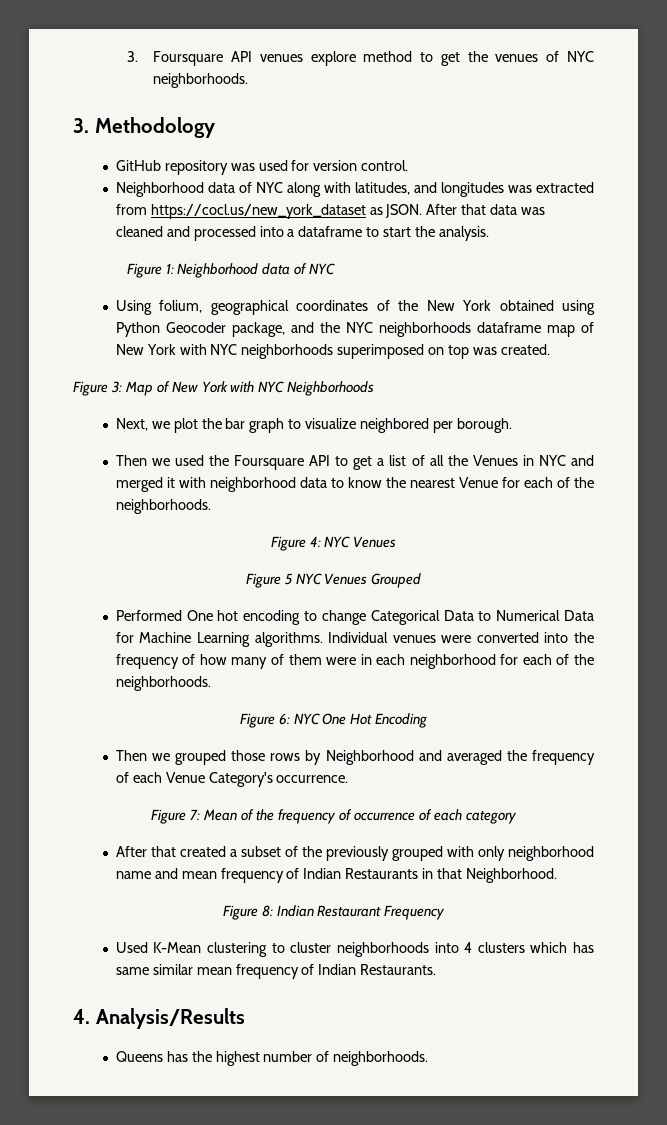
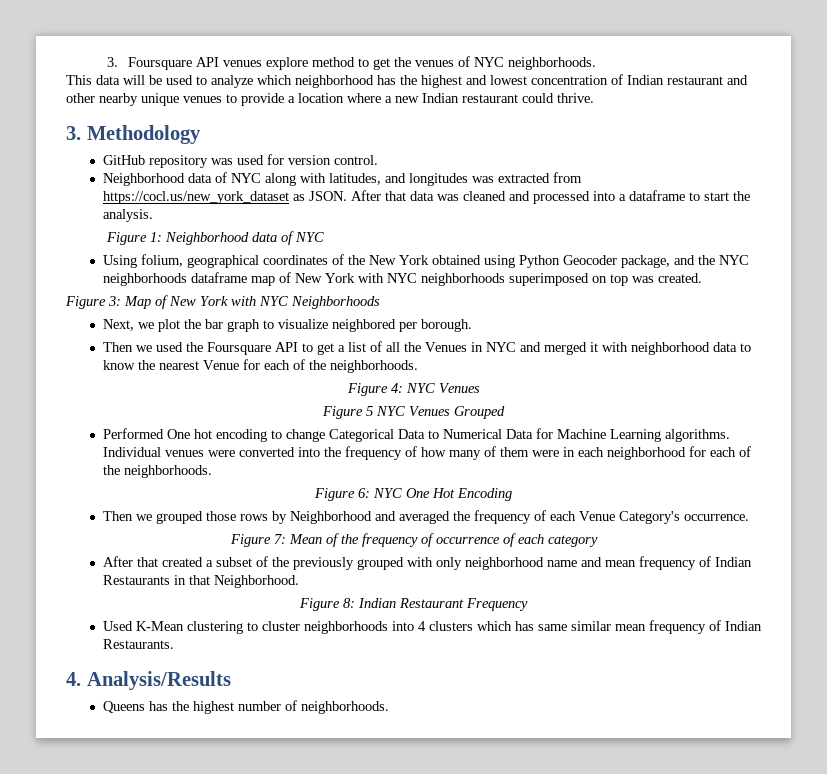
+ This data will be used to analyze which neighborhood has the highest and lowest concentration of Indian restaurant and other nearby unique venues to provide a location where a new Indian restaurant could thrive.

